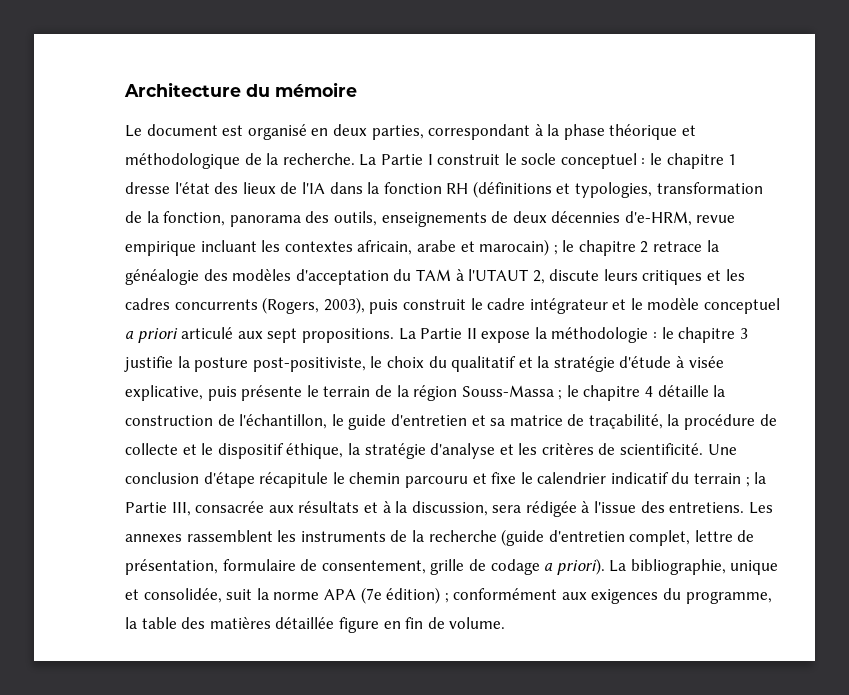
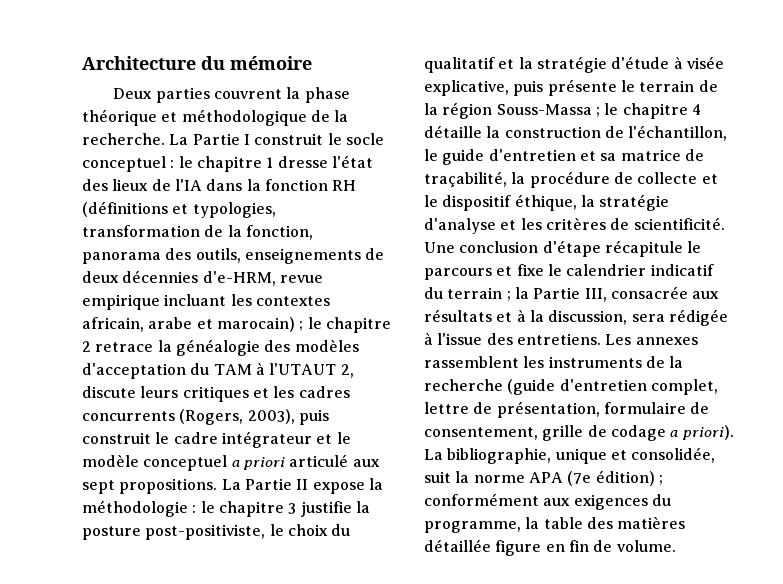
- Le document est organisé en deux parties, correspondant à la phase théorique et méthodologique de la recherche.
+ Deux parties couvrent la phase théorique et méthodologique de la recherche.
- Une conclusion d'étape récapitule le chemin parcouru et fixe le calendrier indicatif du terrain ; la Partie III, consacrée aux résultats et à la discussion, sera rédigée à l'issue des entretiens.
+ Une conclusion d'étape récapitule le parcours et fixe le calendrier indicatif du terrain ; la Partie III, consacrée aux résultats et à la discussion, sera rédigée à l'issue des entretiens.

